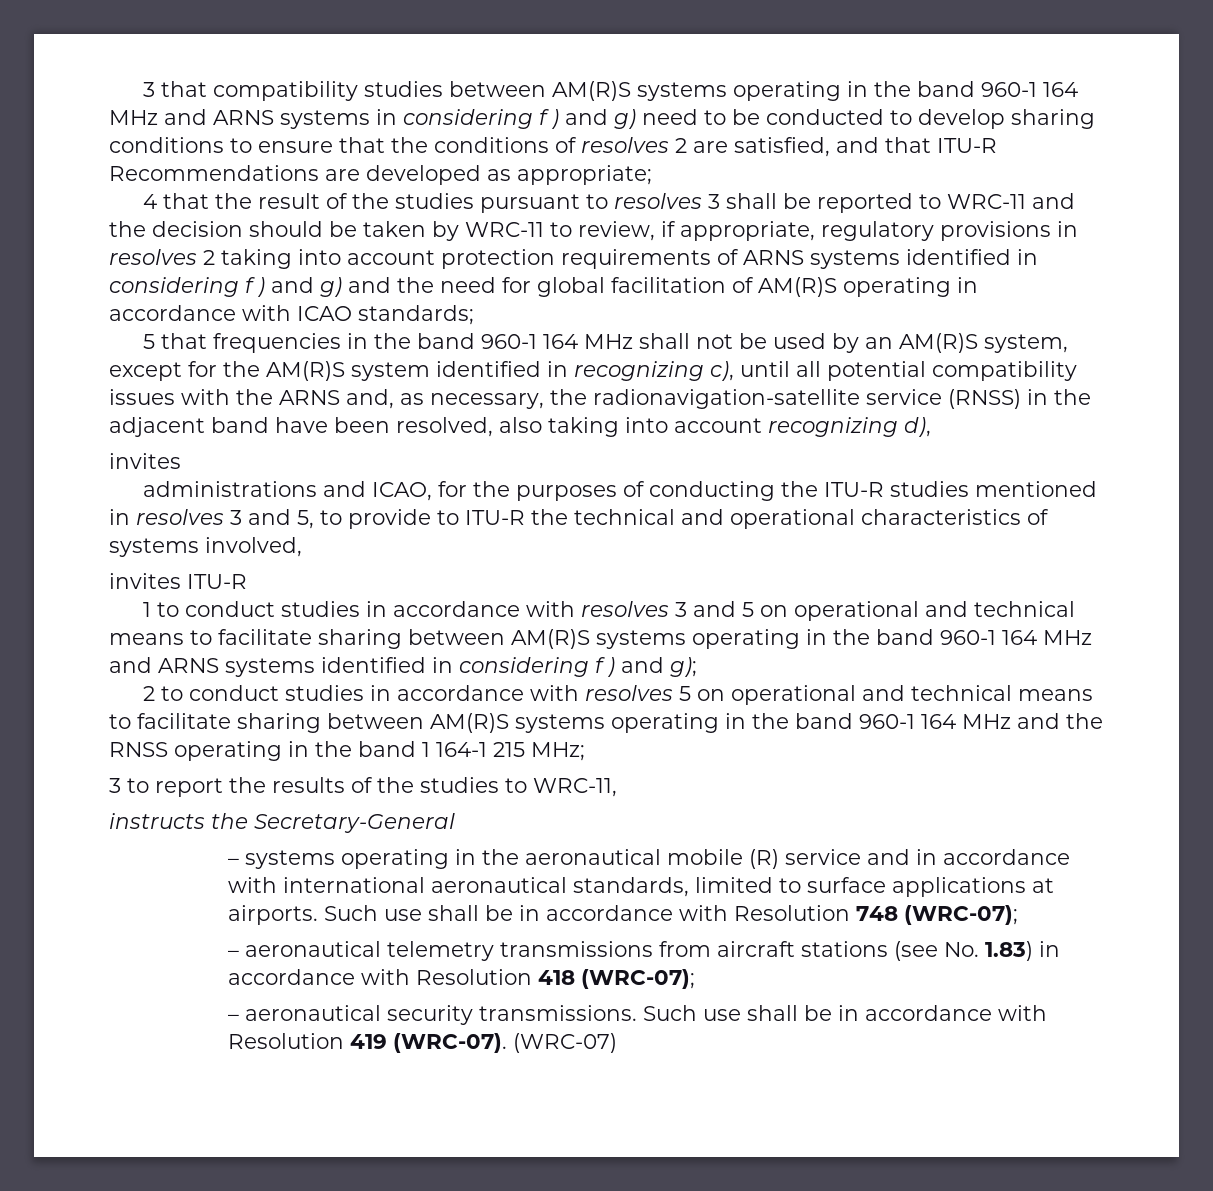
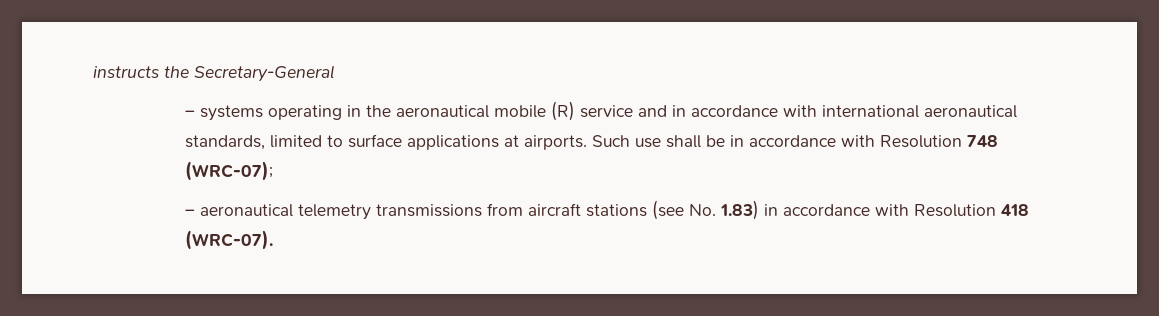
- 3 that compatibility studies between AM(R)S systems operating in the band 960-1 164 MHz and ARNS systems in considering f ) and g) need to be conducted to develop sharing conditions to ensure that the conditions of resolves 2 are satisfied, and that ITU-R Recommendations are developed as appropriate;
- 4 that the result of the studies pursuant to resolves 3 shall be reported to WRC-11 and the decision should be taken by WRC-11 to review, if appropriate, regulatory provisions in resolves 2 taking into account protection requirements of ARNS systems identified in considering f ) and g) and the need for global facilitation of AM(R)S operating in accordance with ICAO standards;
- 5 that frequencies in the band 960-1 164 MHz shall not be used by an AM(R)S system, except for the AM(R)S system identified in recognizing c), until all potential compatibility issues with the ARNS and, as necessary, the radionavigation-satellite service (RNSS) in the adjacent band have been resolved, also taking into account recognizing d),
- invites
- administrations and ICAO, for the purposes of conducting the ITU-R studies mentioned in resolves 3 and 5, to provide to ITU-R the technical and operational characteristics of systems involved,
- invites ITU-R
- 1 to conduct studies in accordance with resolves 3 and 5 on operational and technical means to facilitate sharing between AM(R)S systems operating in the band 960-1 164 MHz and ARNS systems identified in considering f ) and g);
- 2 to conduct studies in accordance with resolves 5 on operational and technical means to facilitate sharing between AM(R)S systems operating in the band 960-1 164 MHz and the RNSS operating in the band 1 164-1 215 MHz;
- 3 to report the results of the studies to WRC-11,
- – aeronautical telemetry transmissions from aircraft stations (see No. 1.83) in accordance with Resolution 418 (WRC-07);
- – aeronautical security transmissions. Such use shall be in accordance with Resolution 419 (WRC-07). (WRC-07)
+ – aeronautical telemetry transmissions from aircraft stations (see No. 1.83) in accordance with Resolution 418 (WRC-07).

